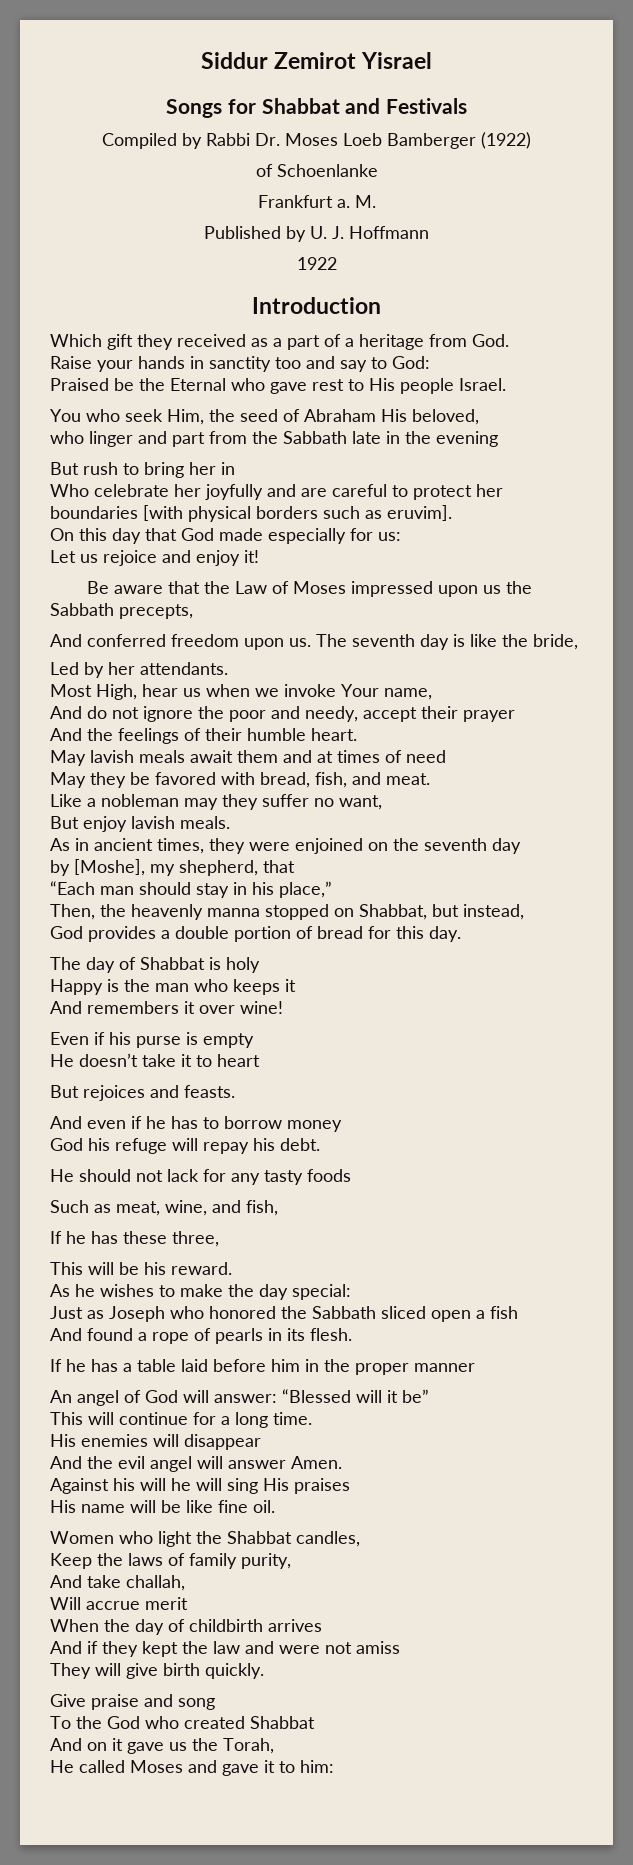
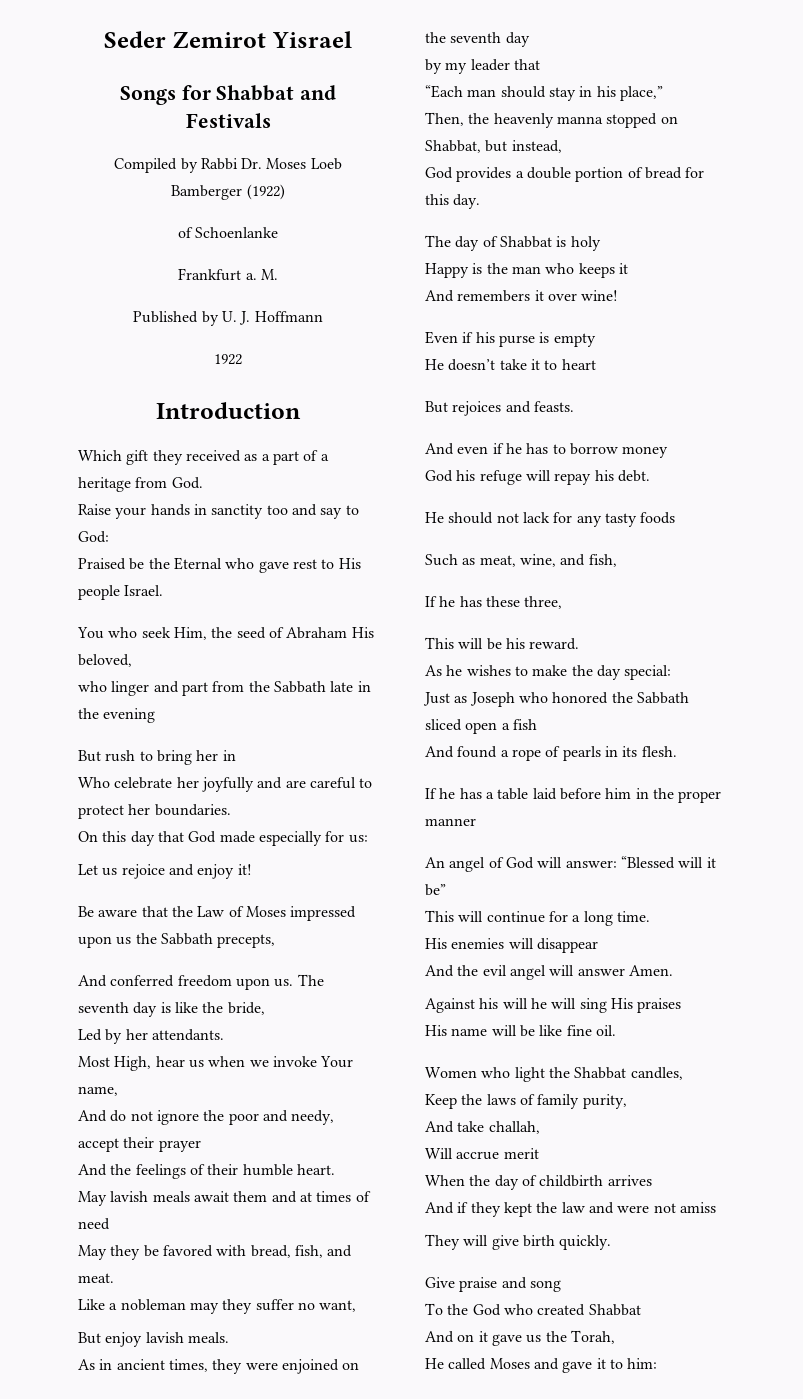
- Siddur Zemirot Yisrael
+ Seder Zemirot Yisrael
- Who celebrate her joyfully and are careful to protect her boundaries [with physical borders such as eruvim].
+ Who celebrate her joyfully and are careful to protect her boundaries.
- by [Moshe], my shepherd, that
+ by my leader that

